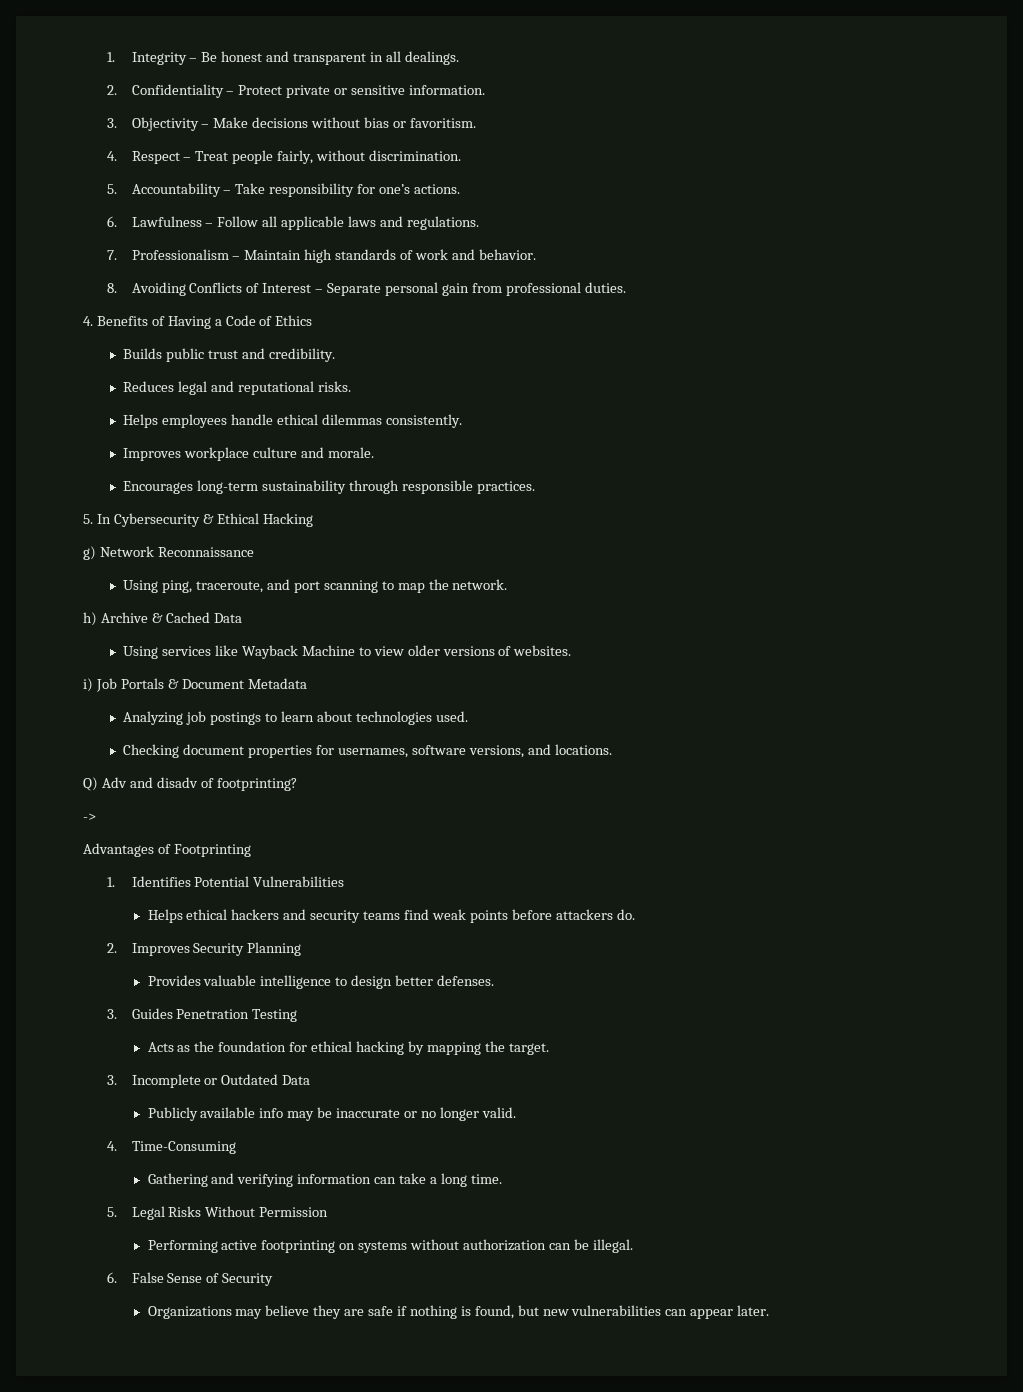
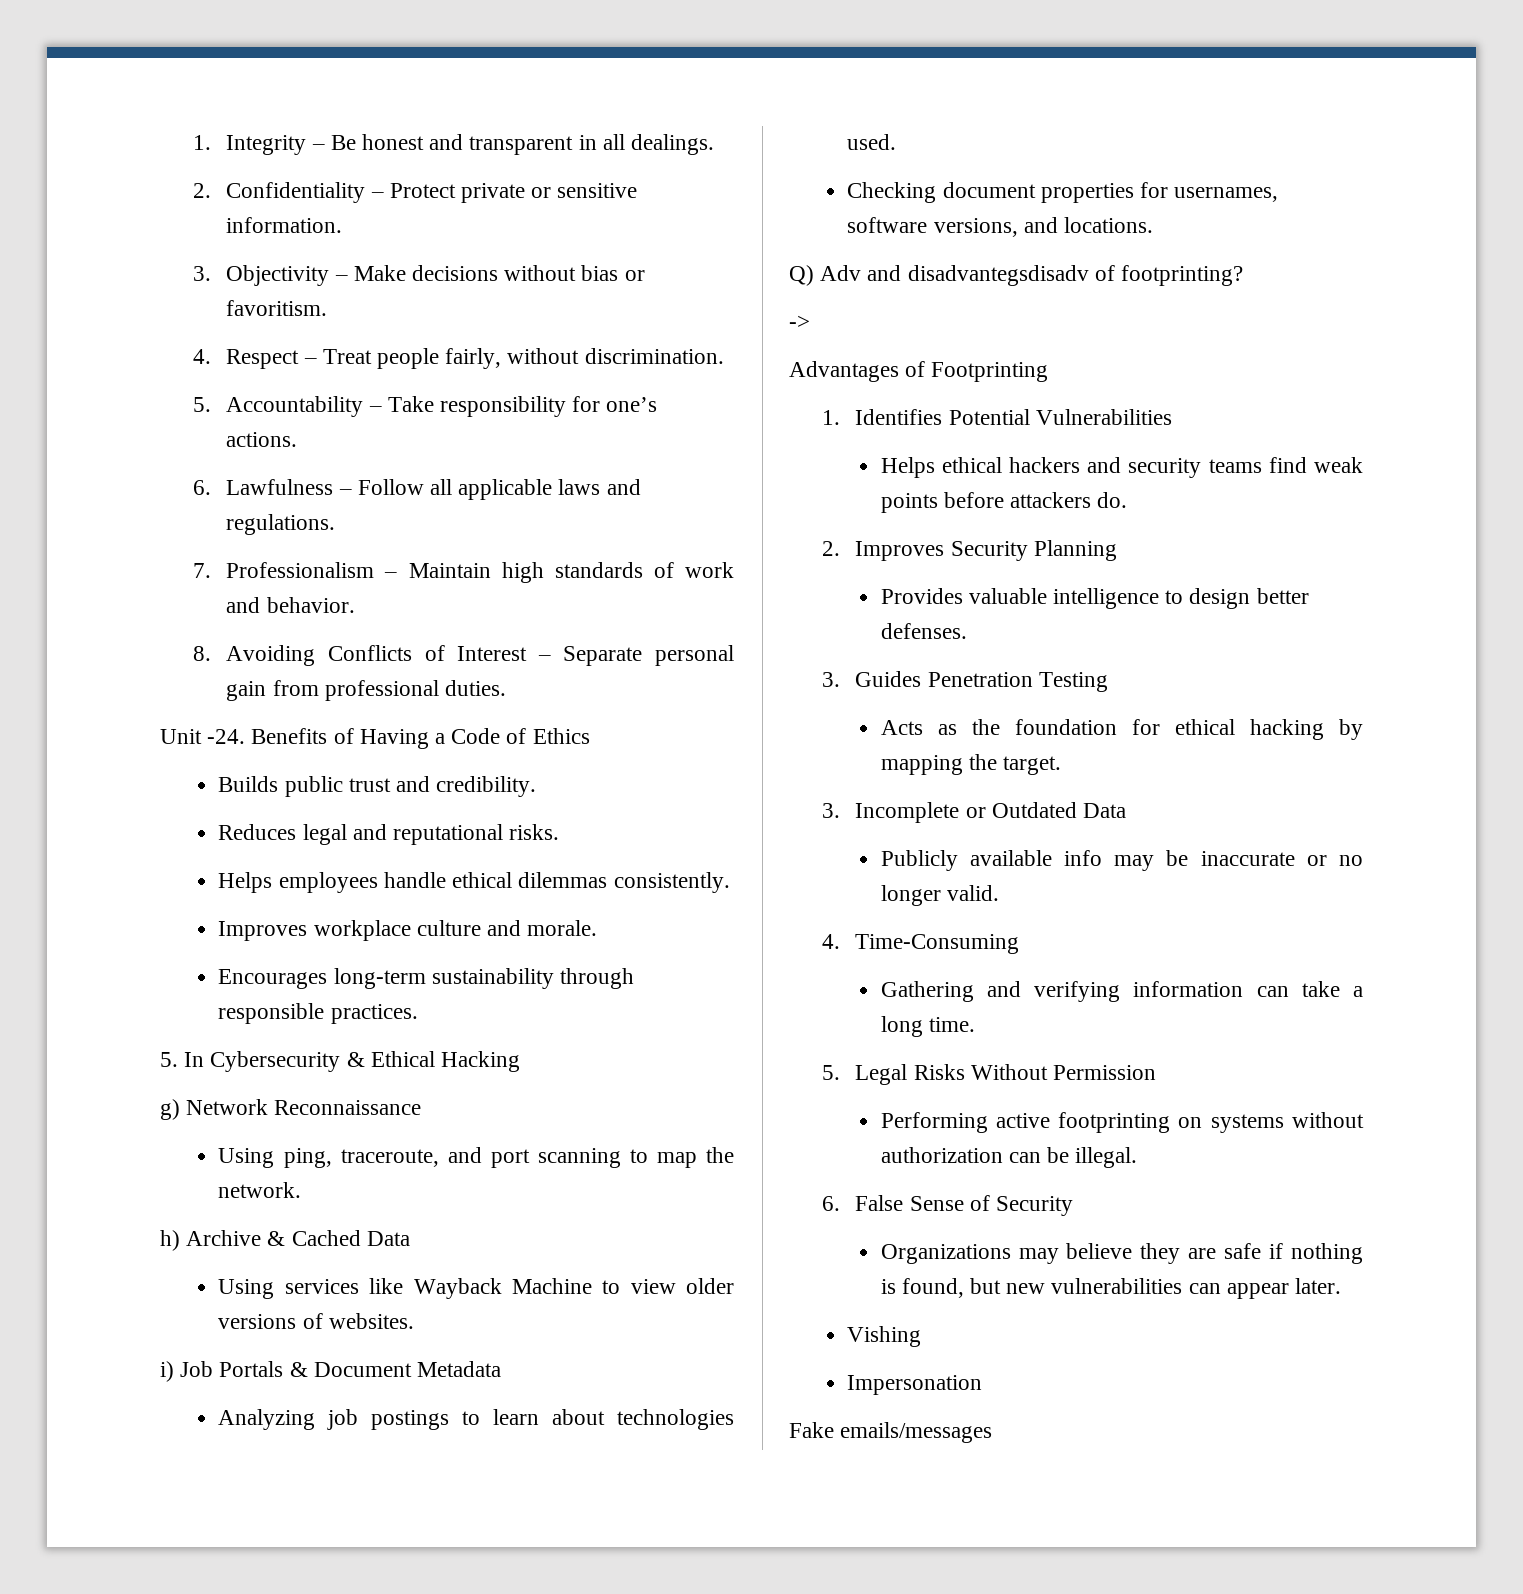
- 4. Benefits of Having a Code of Ethics
+ Unit -24. Benefits of Having a Code of Ethics
- Q) Adv and disadv of footprinting?
+ Q) Adv and disadvantegsdisadv of footprinting?
+ Vishing
+ Impersonation
+ Fake emails/messages

